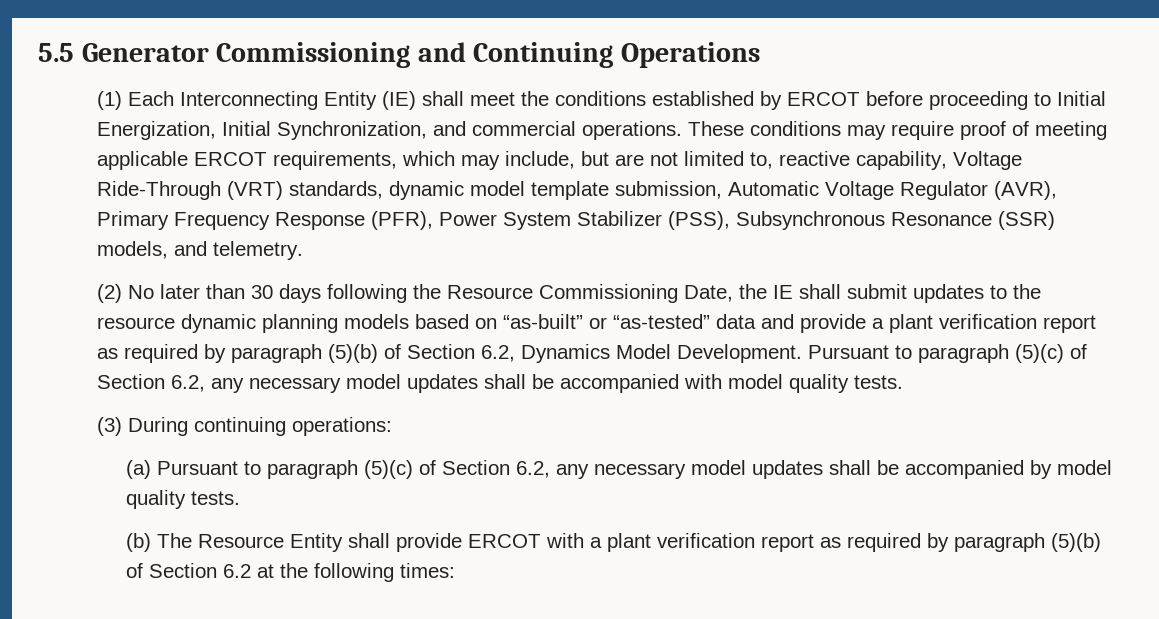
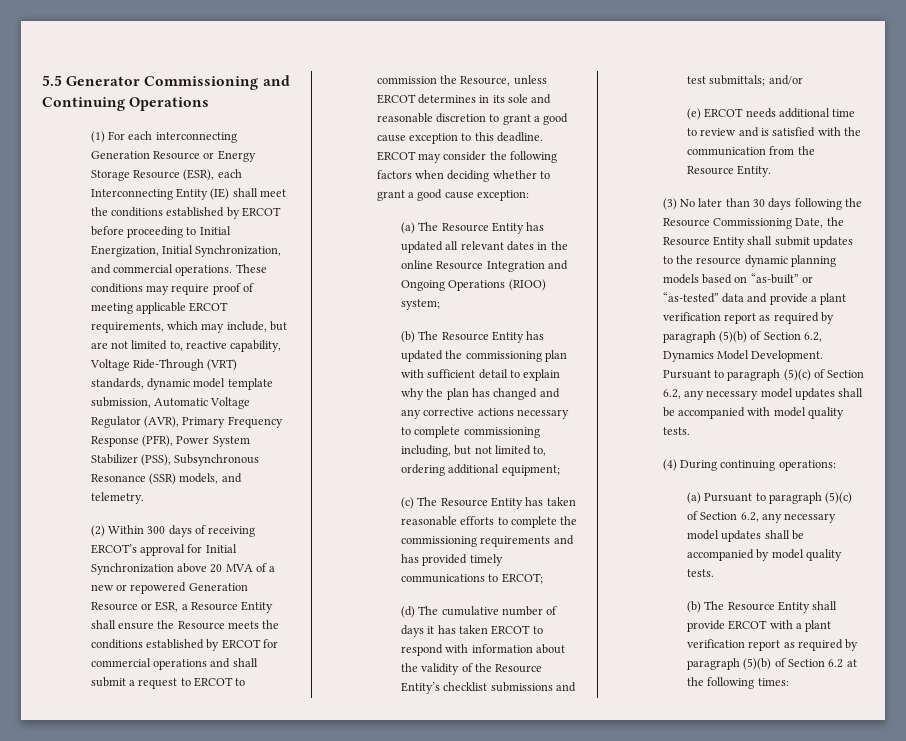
- (1) Each Interconnecting Entity (IE) shall meet the conditions established by ERCOT before proceeding to Initial Energization, Initial Synchronization, and commercial operations.
+ (1) For each interconnecting Generation Resource or Energy Storage Resource (ESR), each Interconnecting Entity (IE) shall meet the conditions established by ERCOT before proceeding to Initial Energization, Initial Synchronization, and commercial operations.
- (2) No later than 30 days following the Resource Commissioning Date, the IE shall submit updates to the resource dynamic planning models based on “as-built” or “as-tested” data and provide a plant verification report as required by paragraph (5)(b) of Section 6.2, Dynamics Model Development.
+ (2) Within 300 days of receiving ERCOT’s approval for Initial Synchronization above 20 MVA of a new or repowered Generation Resource or ESR, a Resource Entity shall ensure the Resource meets the conditions established by ERCOT for commercial operations and shall submit a request to ERCOT to commission the Resource, unless ERCOT determines in its sole and reasonable discretion to grant a good cause exception to this deadline. ERCOT may consider the following factors when deciding whether to grant a good cause exception:
+ (a) The Resource Entity has updated all relevant dates in the online Resource Integration and Ongoing Operations (RIOO) system;
+ (b) The Resource Entity has updated the commissioning plan with sufficient detail to explain why the plan has changed and any corrective actions necessary to complete commissioning including, but not limited to, ordering additional equipment;
+ (c) The Resource Entity has taken reasonable efforts to complete the commissioning requirements and has provided timely communications to ERCOT;
+ (d) The cumulative number of days it has taken ERCOT to respond with information about the validity of the Resource Entity’s checklist submissions and test submittals; and/or
+ (e) ERCOT needs additional time to review and is satisfied with the communication from the Resource Entity.
+ (3) No later than 30 days following the Resource Commissioning Date, the Resource Entity shall submit updates to the resource dynamic planning models based on “as-built” or “as-tested” data and provide a plant verification report as required by paragraph (5)(b) of Section 6.2, Dynamics Model Development.
- (3) During continuing operations:
+ (4) During continuing operations:

